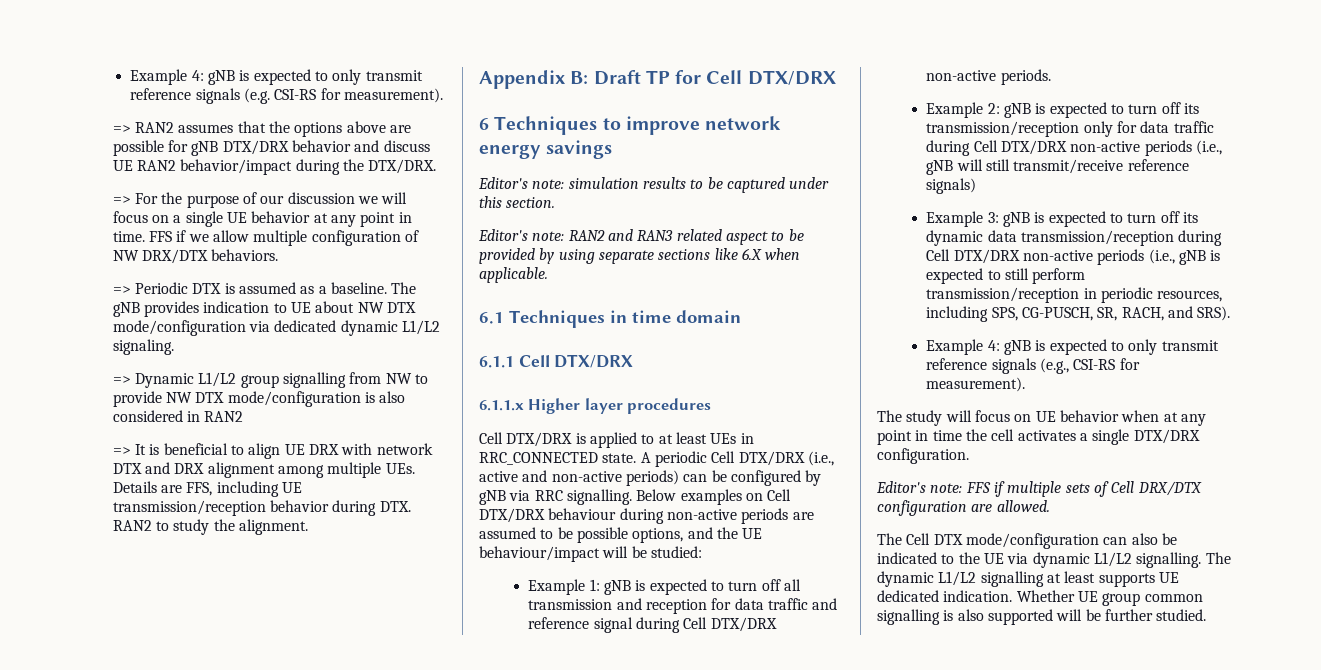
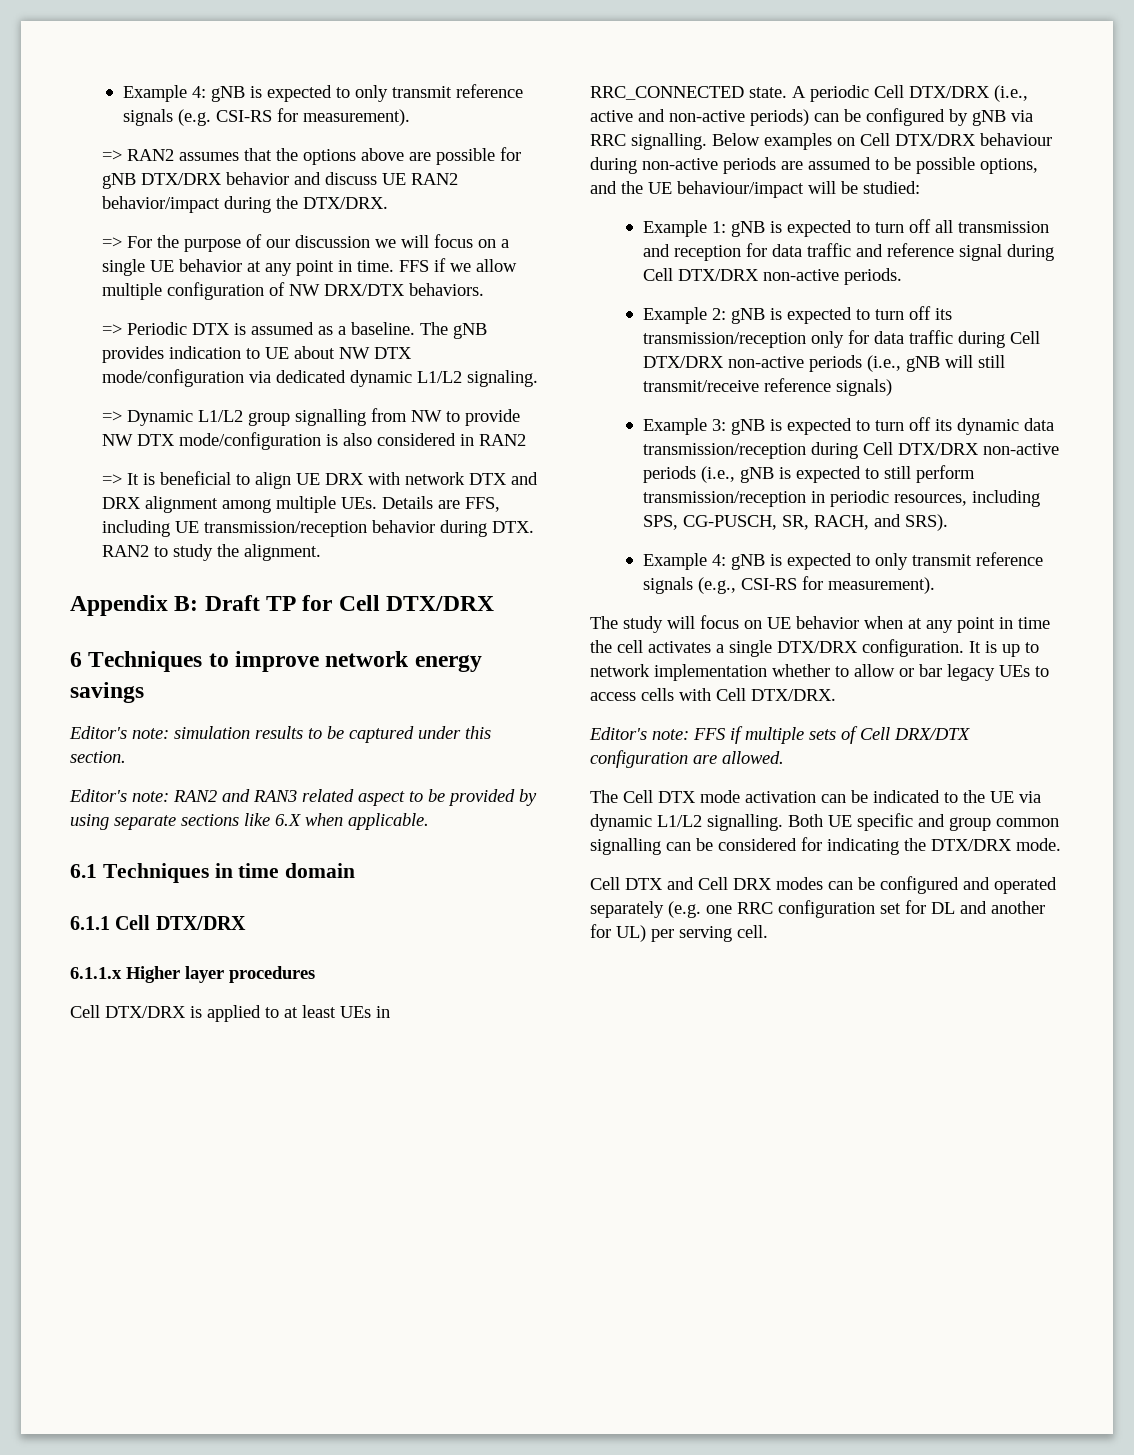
+ It is up to network implementation whether to allow or bar legacy UEs to access cells with Cell DTX/DRX.
- The Cell DTX mode/configuration can also be indicated to the UE via dynamic L1/L2 signalling.
+ The Cell DTX mode activation can be indicated to the UE via dynamic L1/L2 signalling.
- The dynamic L1/L2 signalling at least supports UE dedicated indication. Whether UE group common signalling is also supported will be further studied.
+ Both UE specific and group common signalling can be considered for indicating the DTX/DRX mode.
+ Cell DTX and Cell DRX modes can be configured and operated separately (e.g. one RRC configuration set for DL and another for UL) per serving cell.

